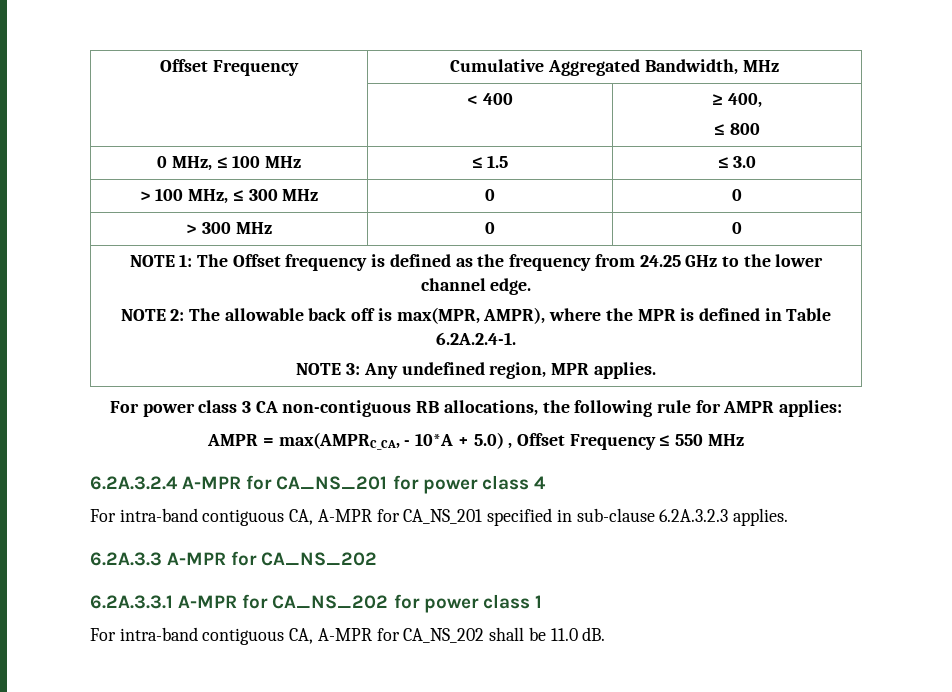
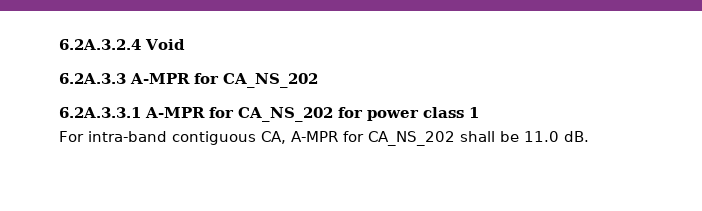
- Offset Frequency | Cumulative Aggregated Bandwidth, MHz
- | < 400 | ≥ 400,
- ≤ 800
- 0 MHz, ≤ 100 MHz | ≤ 1.5 | ≤ 3.0
- > 100 MHz, ≤ 300 MHz | 0 | 0
- > 300 MHz | 0 | 0
- NOTE 1: The Offset frequency is defined as the frequency from 24.25 GHz to the lower channel edge.
- NOTE 2: The allowable back off is max(MPR, AMPR), where the MPR is defined in Table 6.2A.2.4-1.
- NOTE 3: Any undefined region, MPR applies.
- For power class 3 CA non-contiguous RB allocations, the following rule for AMPR applies:
- AMPR = max(AMPRC_CA, - 10*A + 5.0) , Offset Frequency ≤ 550 MHz
- 6.2A.3.2.4 A-MPR for CA_NS_201 for power class 4
- For intra-band contiguous CA, A-MPR for CA_NS_201 specified in sub-clause 6.2A.3.2.3 applies.
+ 6.2A.3.2.4 Void

